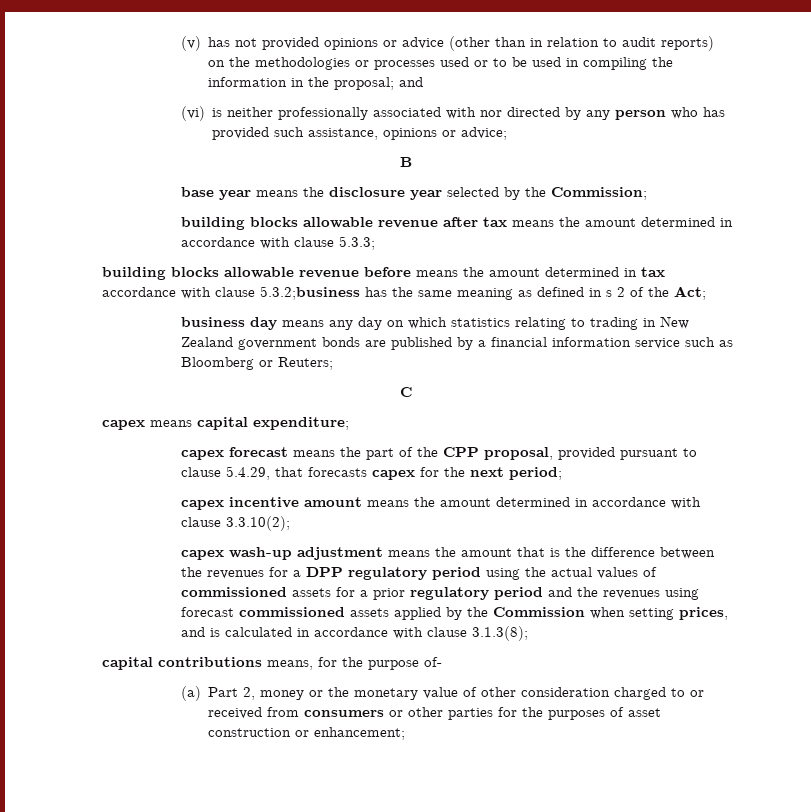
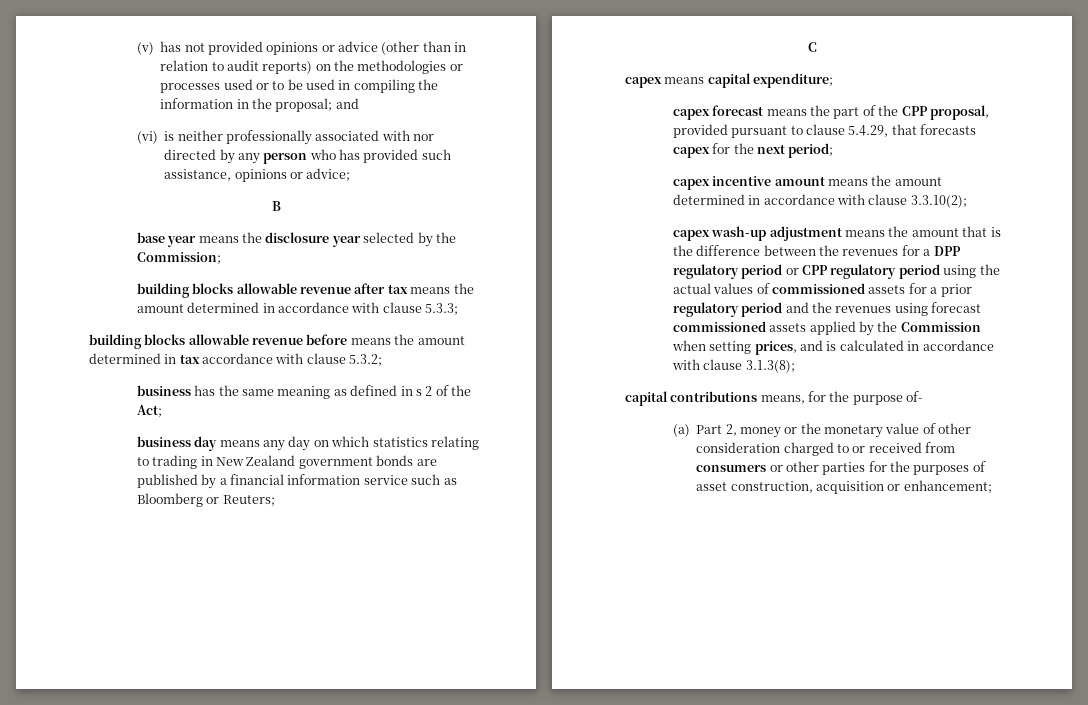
- building blocks allowable revenue before means the amount determined in tax accordance with clause 5.3.2;business has the same meaning as defined in s 2 of the Act;
+ building blocks allowable revenue before means the amount determined in tax accordance with clause 5.3.2;
+ business has the same meaning as defined in s 2 of the Act;
- capex wash-up adjustment means the amount that is the difference between the revenues for a DPP regulatory period using the actual values of commissioned assets for a prior regulatory period and the revenues using forecast commissioned assets applied by the Commission when setting prices, and is calculated in accordance with clause 3.1.3(8);
+ capex wash-up adjustment means the amount that is the difference between the revenues for a DPP regulatory period or CPP regulatory period using the actual values of commissioned assets for a prior regulatory period and the revenues using forecast commissioned assets applied by the Commission when setting prices, and is calculated in accordance with clause 3.1.3(8);
- (a) Part 2, money or the monetary value of other consideration charged to or received from consumers or other parties for the purposes of asset construction or enhancement;
+ (a) Part 2, money or the monetary value of other consideration charged to or received from consumers or other parties for the purposes of asset construction, acquisition or enhancement;

